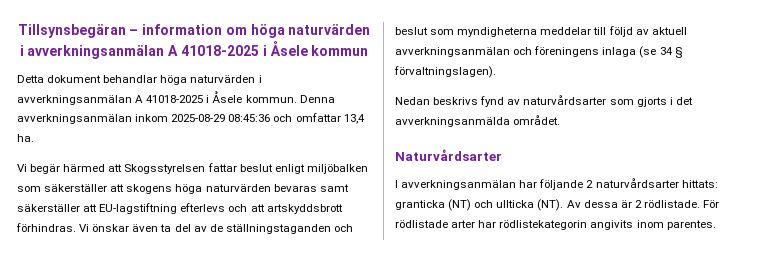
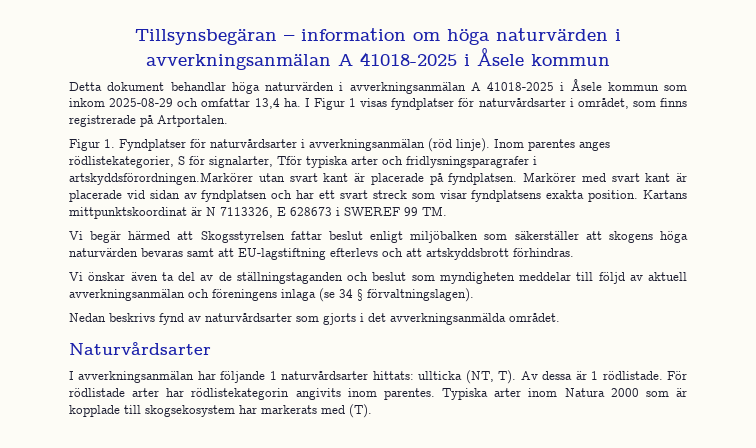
- Detta dokument behandlar höga naturvärden i avverkningsanmälan A 41018-2025 i Åsele kommun. Denna avverkningsanmälan inkom 2025-08-29 08:45:36 och omfattar 13,4 ha.
+ Detta dokument behandlar höga naturvärden i avverkningsanmälan A 41018-2025 i Åsele kommun som inkom 2025-08-29 och omfattar 13,4 ha. I Figur 1 visas fyndplatser för naturvårdsarter i området, som finns registrerade på Artportalen.
+ Figur 1. Fyndplatser för naturvårdsarter i avverkningsanmälan (röd linje). Inom parentes anges rödlistekategorier, S för signalarter, Tför typiska arter och fridlysningsparagrafer i artskyddsförordningen.Markörer utan svart kant är placerade på fyndplatsen. Markörer med svart kant är placerade vid sidan av fyndplatsen och har ett svart streck som visar fyndplatsens exakta position. Kartans mittpunktskoordinat är N 7113326, E 628673 i SWEREF 99 TM.
- Vi begär härmed att Skogsstyrelsen fattar beslut enligt miljöbalken som säkerställer att skogens höga naturvärden bevaras samt säkerställer att EU-lagstiftning efterlevs och att artskyddsbrott förhindras. Vi önskar även ta del av de ställningstaganden och beslut som myndigheterna meddelar till följd av aktuell avverkningsanmälan och föreningens inlaga (se 34 § förvaltningslagen).
+ Vi begär härmed att Skogsstyrelsen fattar beslut enligt miljöbalken som säkerställer att skogens höga naturvärden bevaras samt att EU-lagstiftning efterlevs och att artskyddsbrott förhindras.
+ Vi önskar även ta del av de ställningstaganden och beslut som myndigheten meddelar till följd av aktuell avverkningsanmälan och föreningens inlaga (se 34 § förvaltningslagen).
- I avverkningsanmälan har följande 2 naturvårdsarter hittats: granticka (NT) och ullticka (NT). Av dessa är 2 rödlistade.
+ I avverkningsanmälan har följande 1 naturvårdsarter hittats: ullticka (NT, T). Av dessa är 1 rödlistade.
+ Typiska arter inom Natura 2000 som är kopplade till skogsekosystem har markerats med (T).

